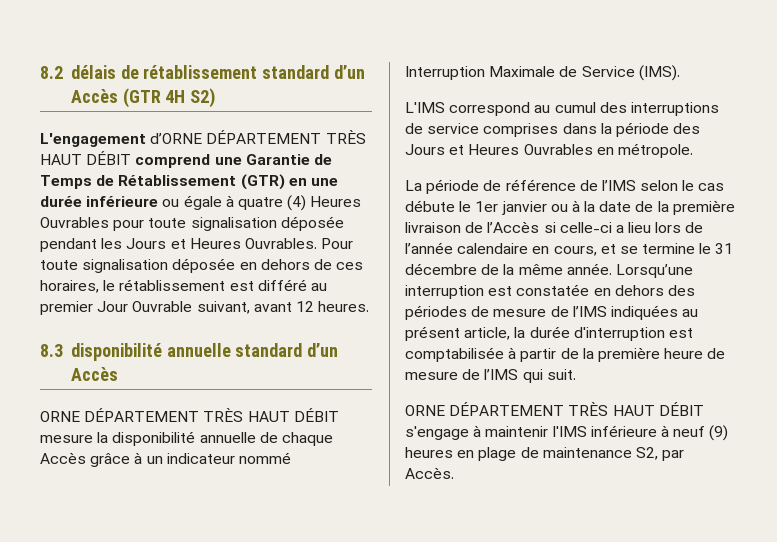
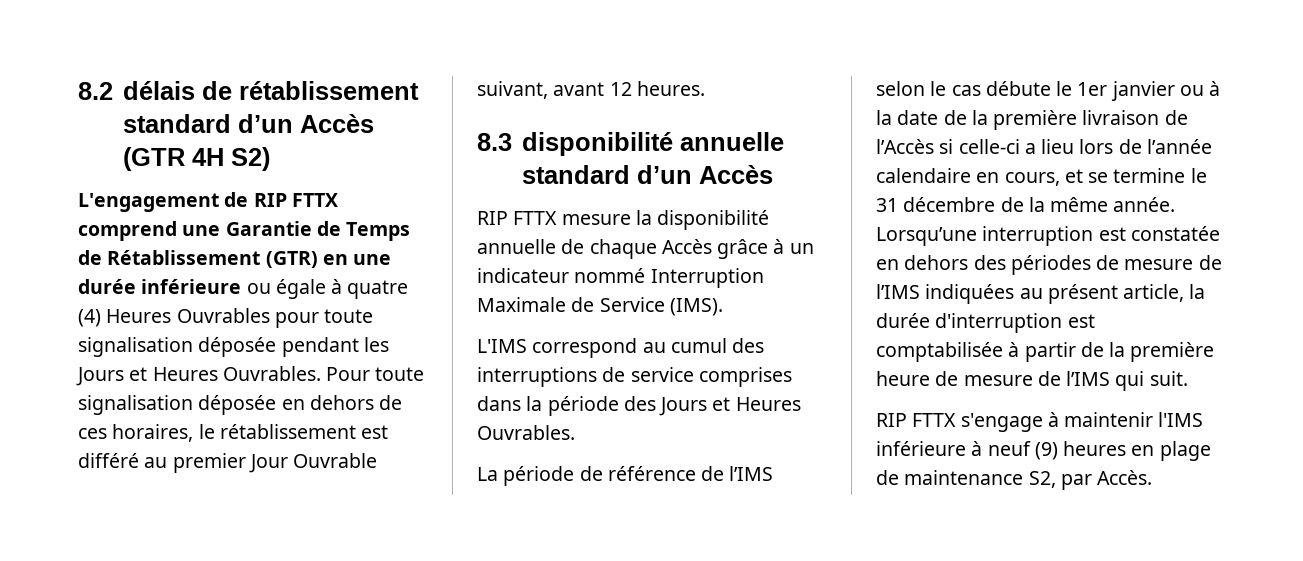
- L'engagement d’ORNE DÉPARTEMENT TRÈS HAUT DÉBIT comprend une Garantie de Temps de Rétablissement (GTR) en une durée inférieure ou égale à quatre (4) Heures Ouvrables pour toute signalisation déposée pendant les Jours et Heures Ouvrables.
+ L'engagement de RIP FTTX comprend une Garantie de Temps de Rétablissement (GTR) en une durée inférieure ou égale à quatre (4) Heures Ouvrables pour toute signalisation déposée pendant les Jours et Heures Ouvrables.
- ORNE DÉPARTEMENT TRÈS HAUT DÉBIT mesure la disponibilité annuelle de chaque Accès grâce à un indicateur nommé Interruption Maximale de Service (IMS).
+ RIP FTTX mesure la disponibilité annuelle de chaque Accès grâce à un indicateur nommé Interruption Maximale de Service (IMS).
- L'IMS correspond au cumul des interruptions de service comprises dans la période des Jours et Heures Ouvrables en métropole.
+ L'IMS correspond au cumul des interruptions de service comprises dans la période des Jours et Heures Ouvrables.
- ORNE DÉPARTEMENT TRÈS HAUT DÉBIT s'engage à maintenir l'IMS inférieure à neuf (9) heures en plage de maintenance S2, par Accès.
+ RIP FTTX s'engage à maintenir l'IMS inférieure à neuf (9) heures en plage de maintenance S2, par Accès.

